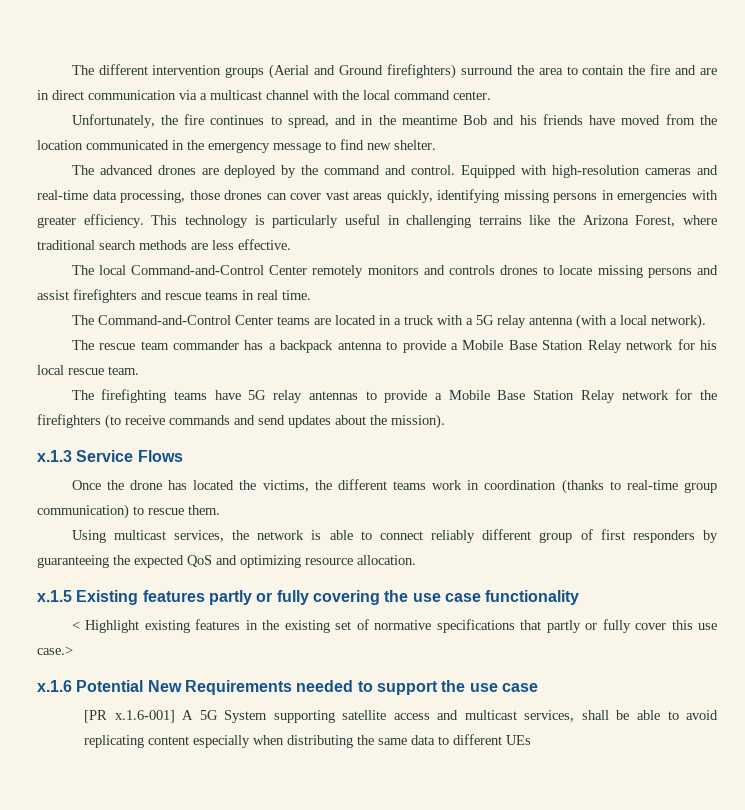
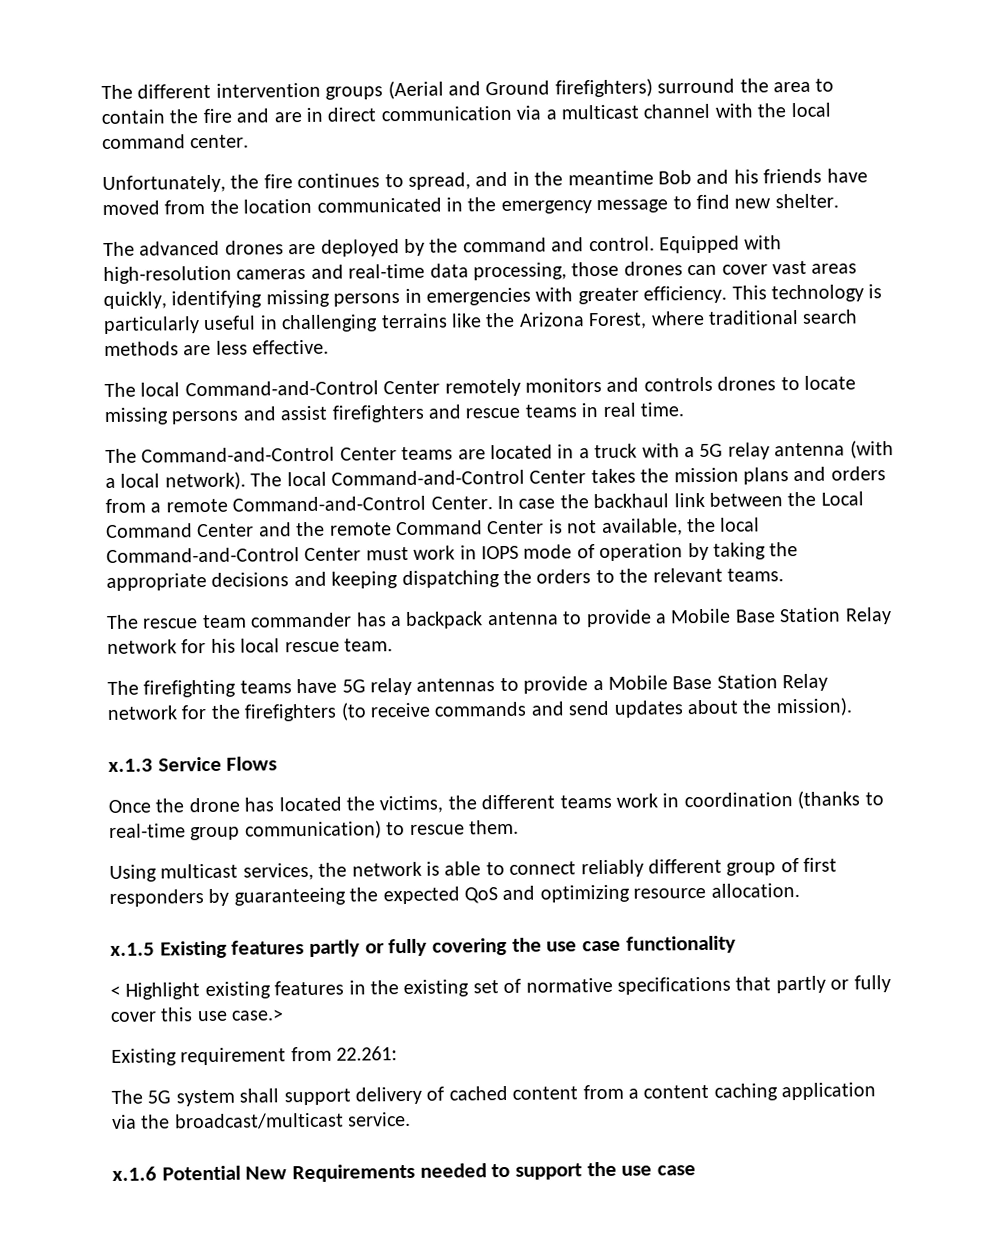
+ The local Command-and-Control Center takes the mission plans and orders from a remote Command-and-Control Center. In case the backhaul link between the Local Command Center and the remote Command Center is not available, the local Command-and-Control Center must work in IOPS mode of operation by taking the appropriate decisions and keeping dispatching the orders to the relevant teams.
+ Existing requirement from 22.261:
+ The 5G system shall support delivery of cached content from a content caching application via the broadcast/multicast service.
- [PR x.1.6-001] A 5G System supporting satellite access and multicast services, shall be able to avoid replicating content especially when distributing the same data to different UEs

